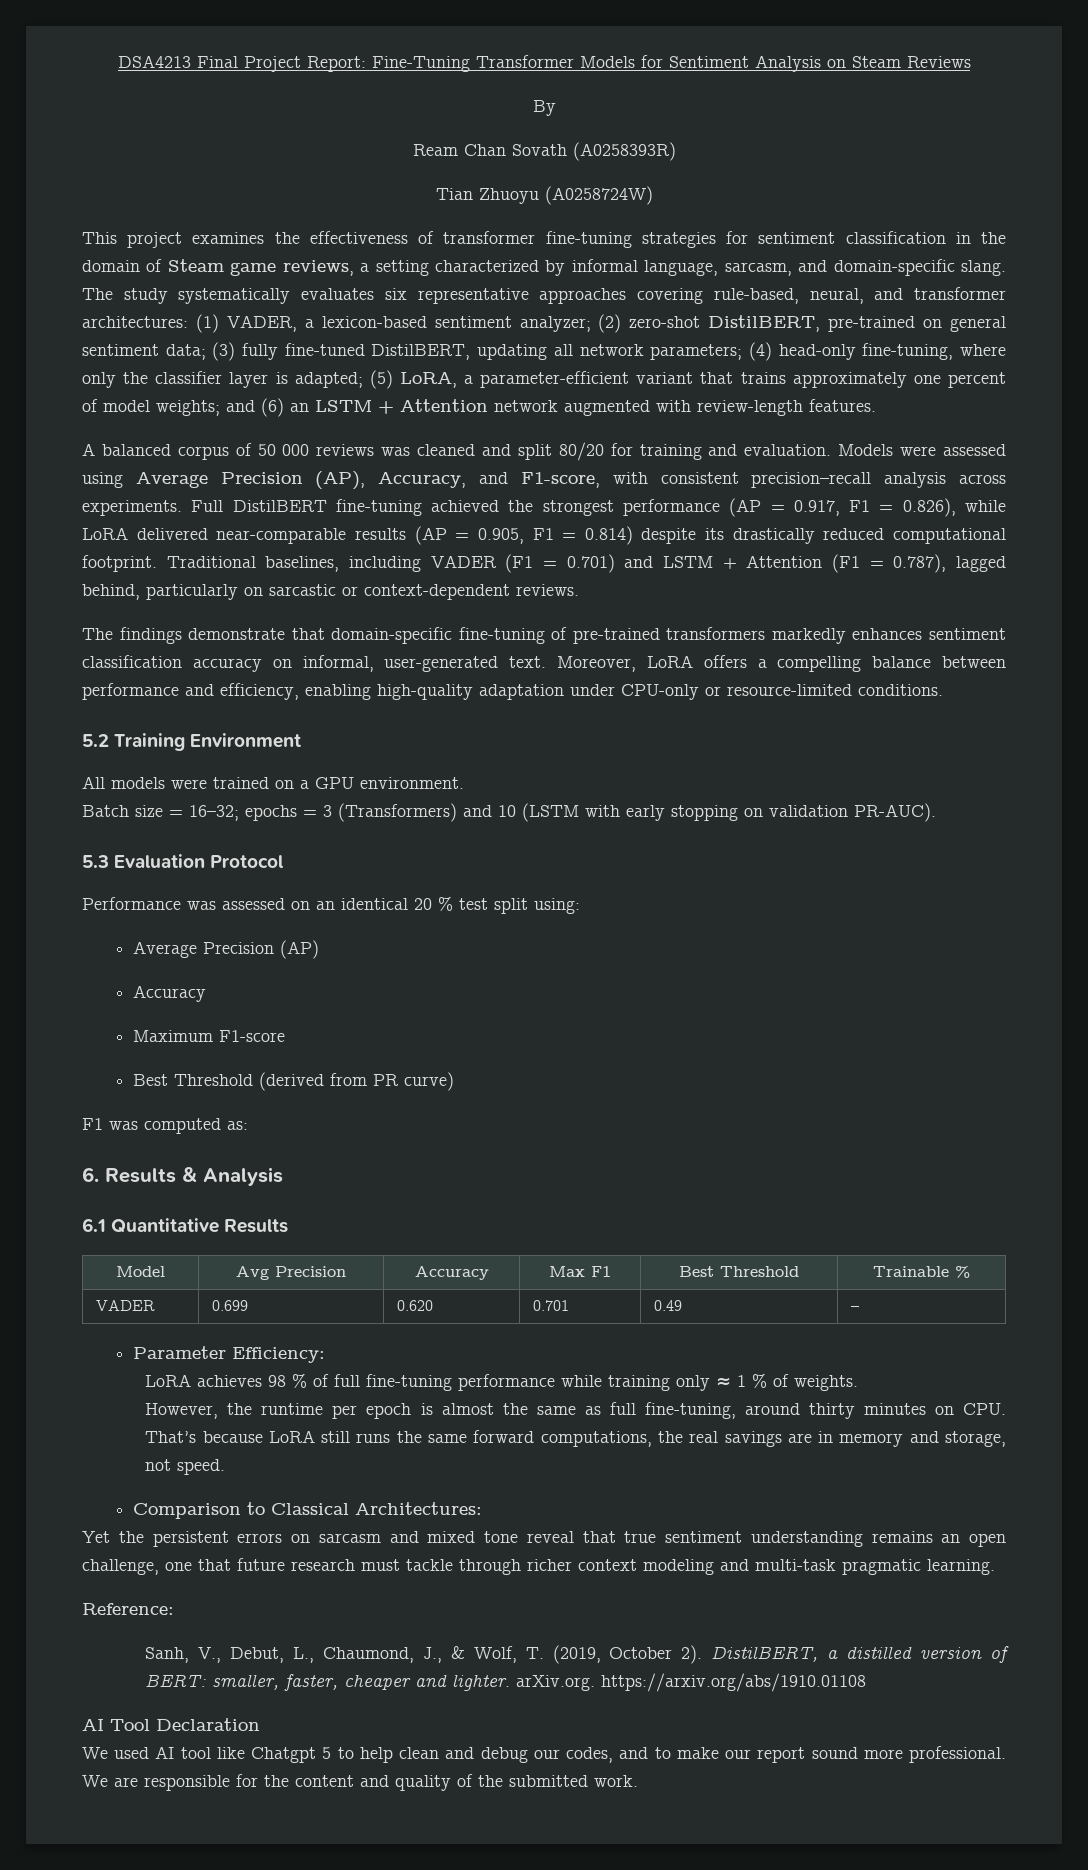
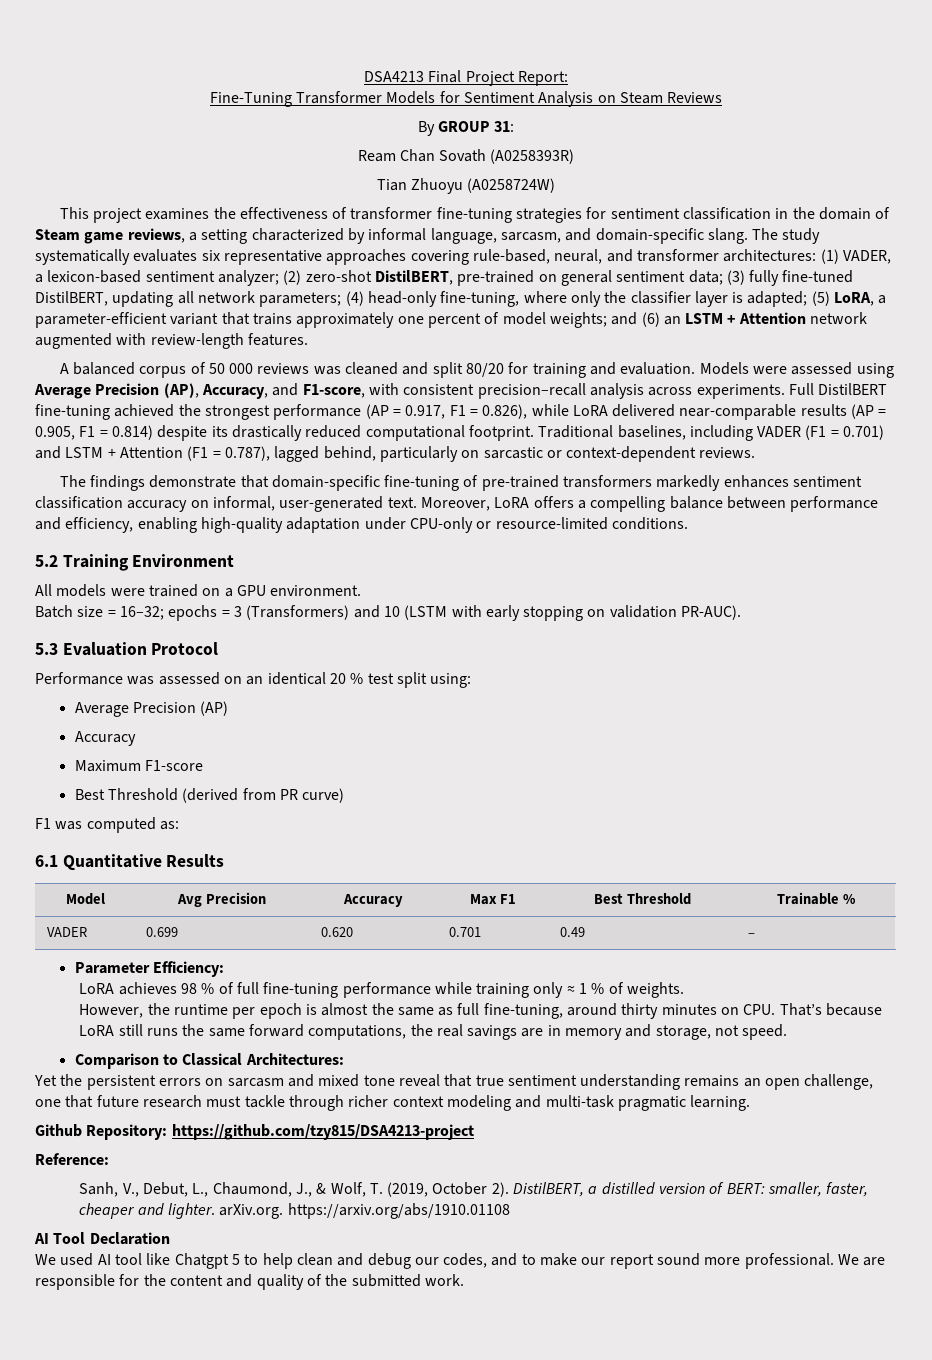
- DSA4213 Final Project Report: Fine-Tuning Transformer Models for Sentiment Analysis on Steam Reviews
+ DSA4213 Final Project Report:
+ Fine-Tuning Transformer Models for Sentiment Analysis on Steam Reviews
- By
+ By GROUP 31:
- 6. Results & Analysis
+ Github Repository: https://github.com/tzy815/DSA4213-project

